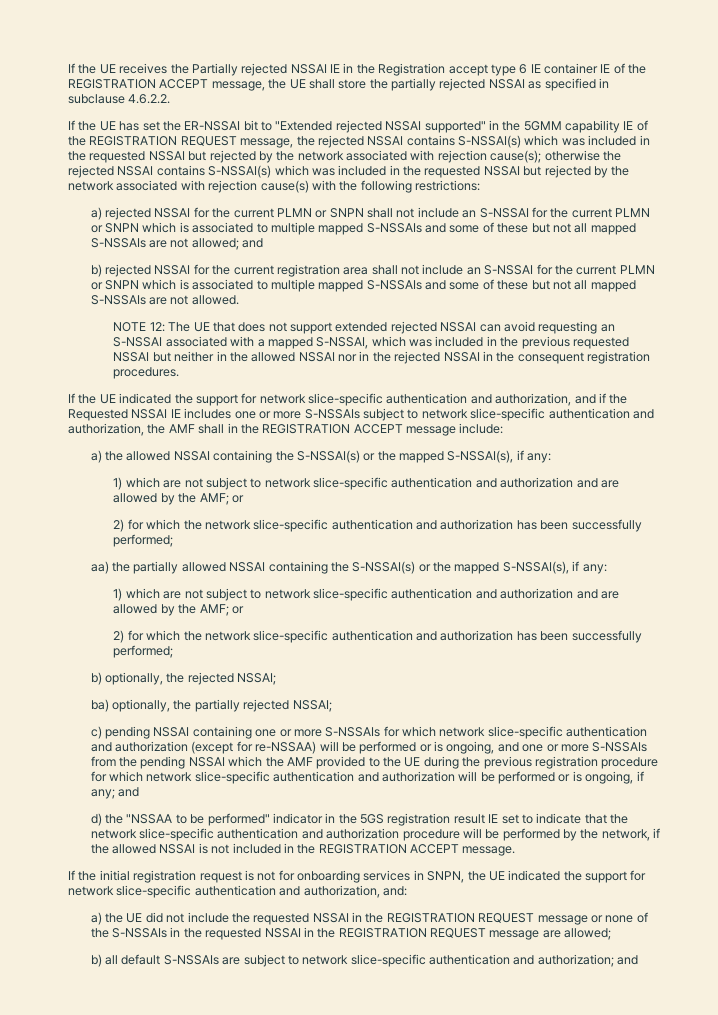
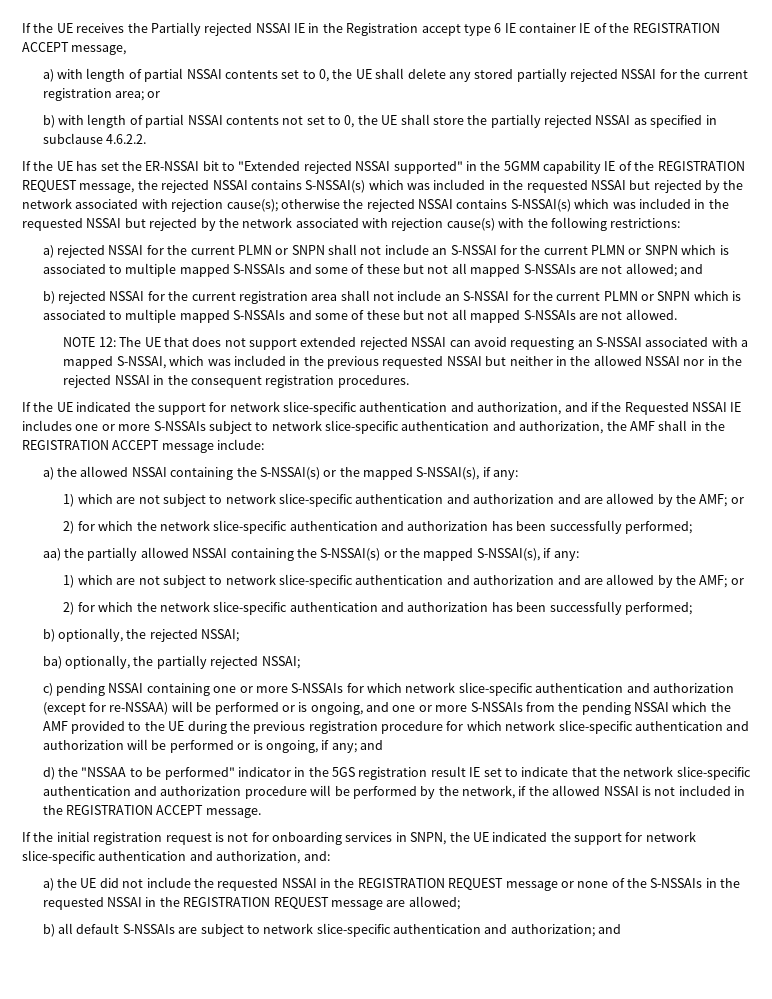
- If the UE receives the Partially rejected NSSAI IE in the Registration accept type 6 IE container IE of the REGISTRATION ACCEPT message, the UE shall store the partially rejected NSSAI as specified in subclause 4.6.2.2.
+ If the UE receives the Partially rejected NSSAI IE in the Registration accept type 6 IE container IE of the REGISTRATION ACCEPT message,
+ a) with length of partial NSSAI contents set to 0, the UE shall delete any stored partially rejected NSSAI for the current registration area; or
+ b) with length of partial NSSAI contents not set to 0, the UE shall store the partially rejected NSSAI as specified in subclause 4.6.2.2.

